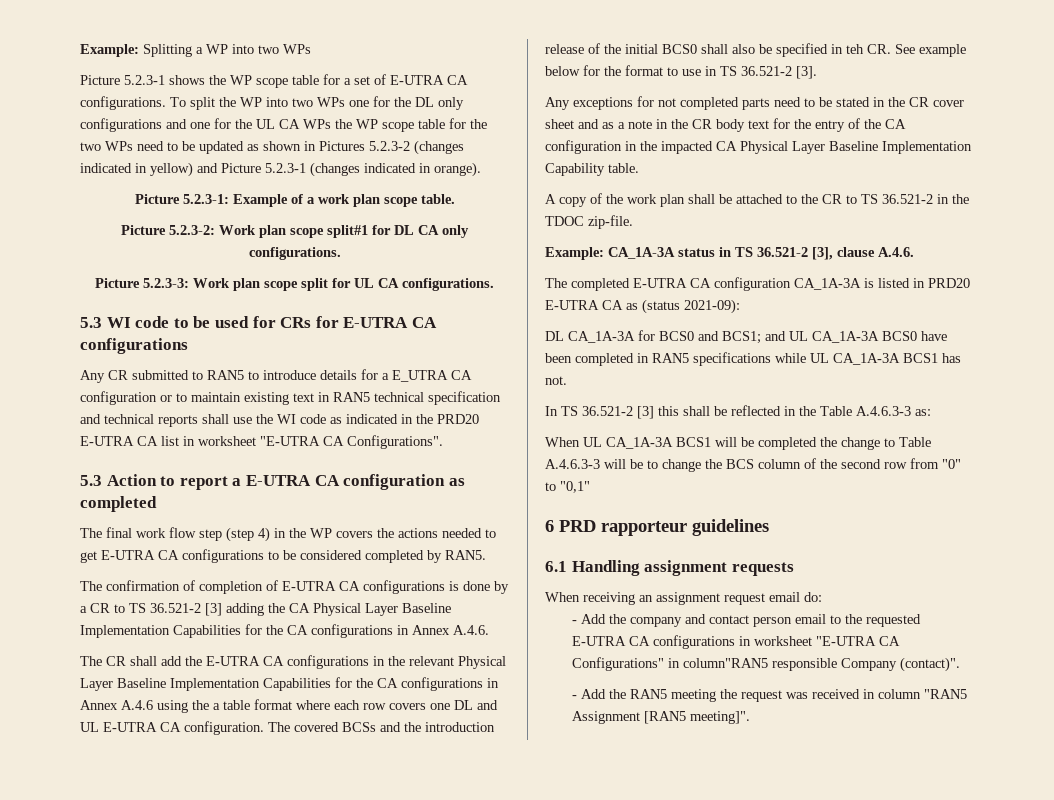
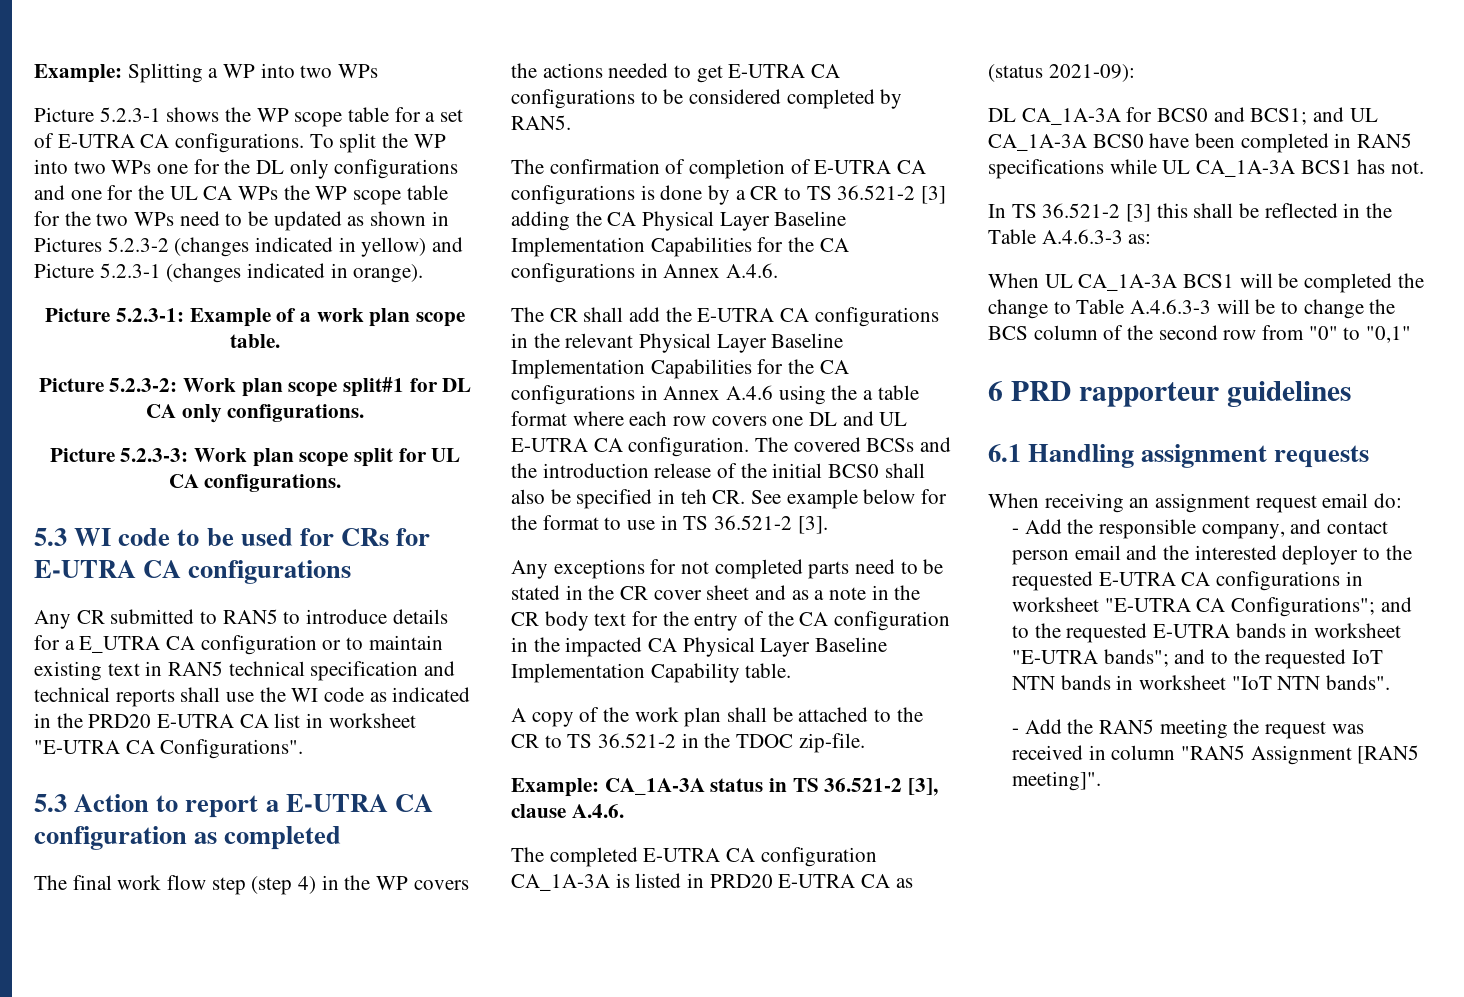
- - Add the company and contact person email to the requested E-UTRA CA configurations in worksheet "E-UTRA CA Configurations" in column"RAN5 responsible Company (contact)".
+ - Add the responsible company, and contact person email and the interested deployer to the requested E-UTRA CA configurations in worksheet "E-UTRA CA Configurations"; and to the requested E-UTRA bands in worksheet "E-UTRA bands"; and to the requested IoT NTN bands in worksheet "IoT NTN bands".

